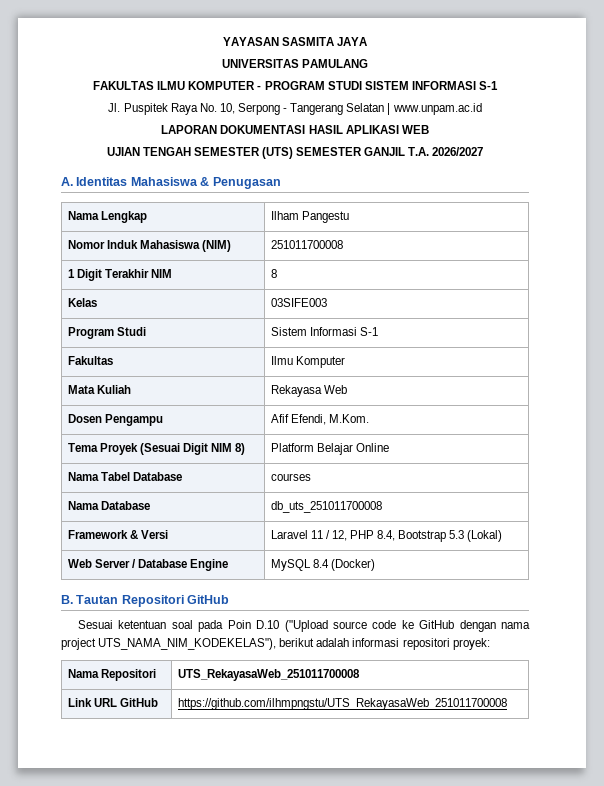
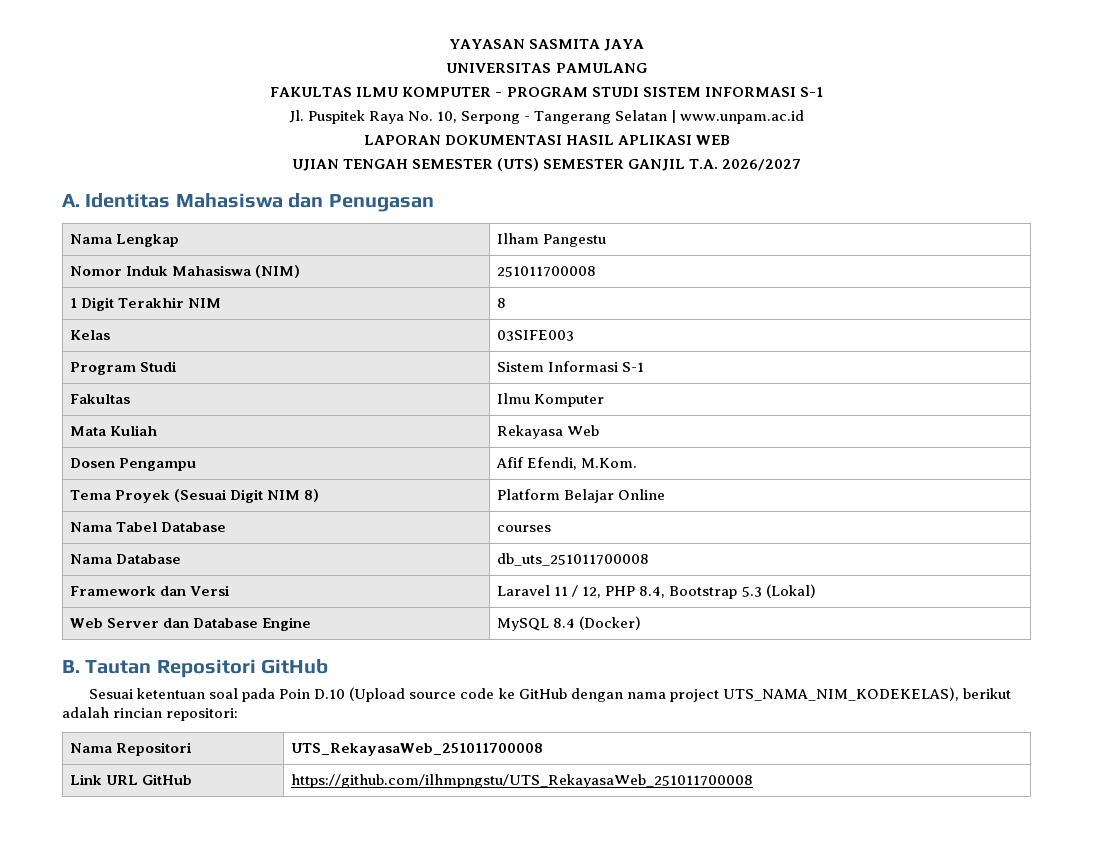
- A. Identitas Mahasiswa & Penugasan
+ A. Identitas Mahasiswa dan Penugasan
- Framework & Versi | Laravel 11 / 12, PHP 8.4, Bootstrap 5.3 (Lokal)
+ Framework dan Versi | Laravel 11 / 12, PHP 8.4, Bootstrap 5.3 (Lokal)
- Web Server / Database Engine | MySQL 8.4 (Docker)
+ Web Server dan Database Engine | MySQL 8.4 (Docker)
- Sesuai ketentuan soal pada Poin D.10 ("Upload source code ke GitHub dengan nama project UTS_NAMA_NIM_KODEKELAS"), berikut adalah informasi repositori proyek:
+ Sesuai ketentuan soal pada Poin D.10 (Upload source code ke GitHub dengan nama project UTS_NAMA_NIM_KODEKELAS), berikut adalah rincian repositori:

